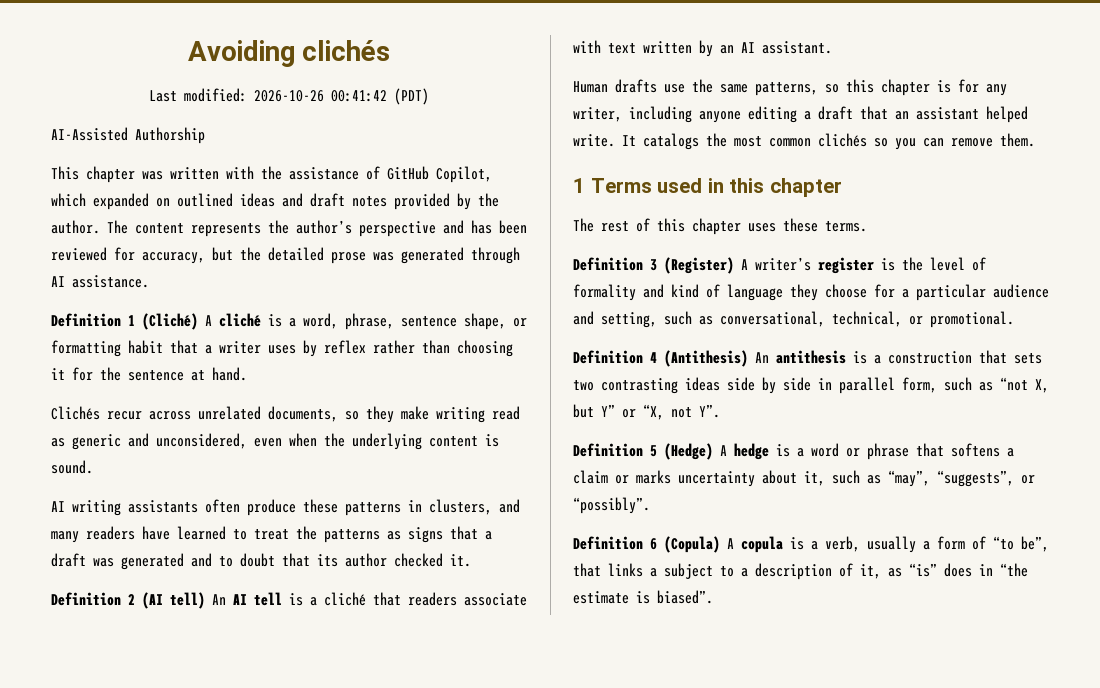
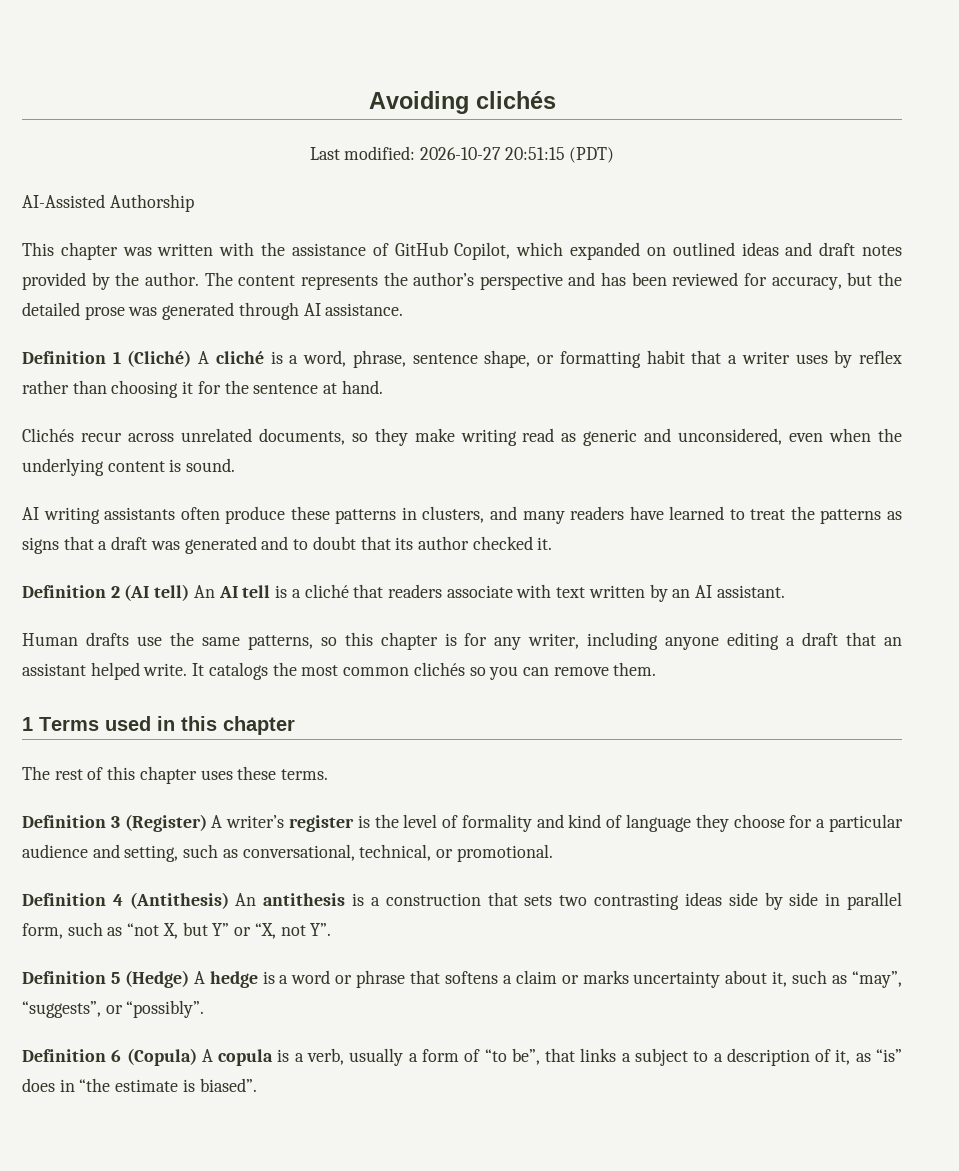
- Last modified: 2026-10-26 00:41:42 (PDT)
+ Last modified: 2026-10-27 20:51:15 (PDT)

